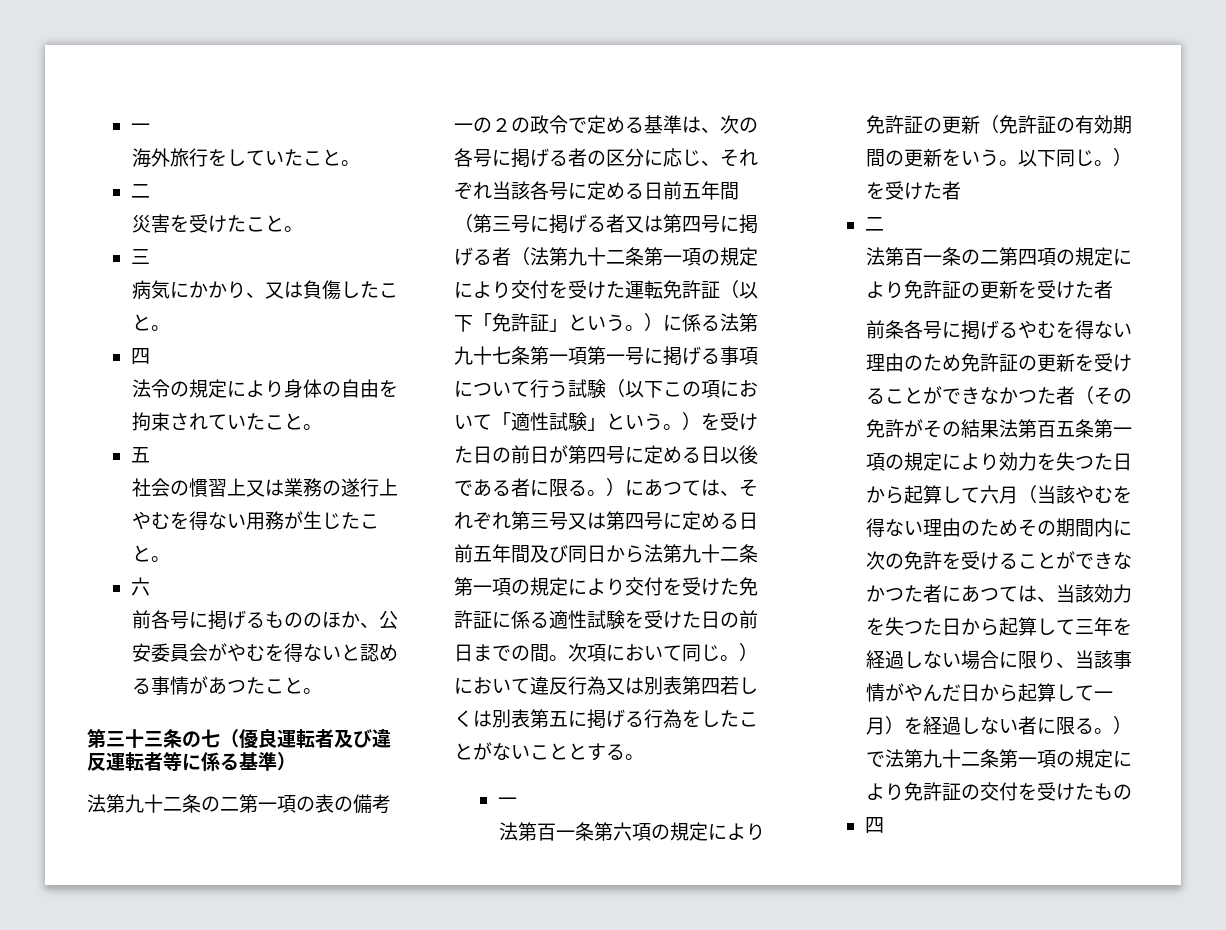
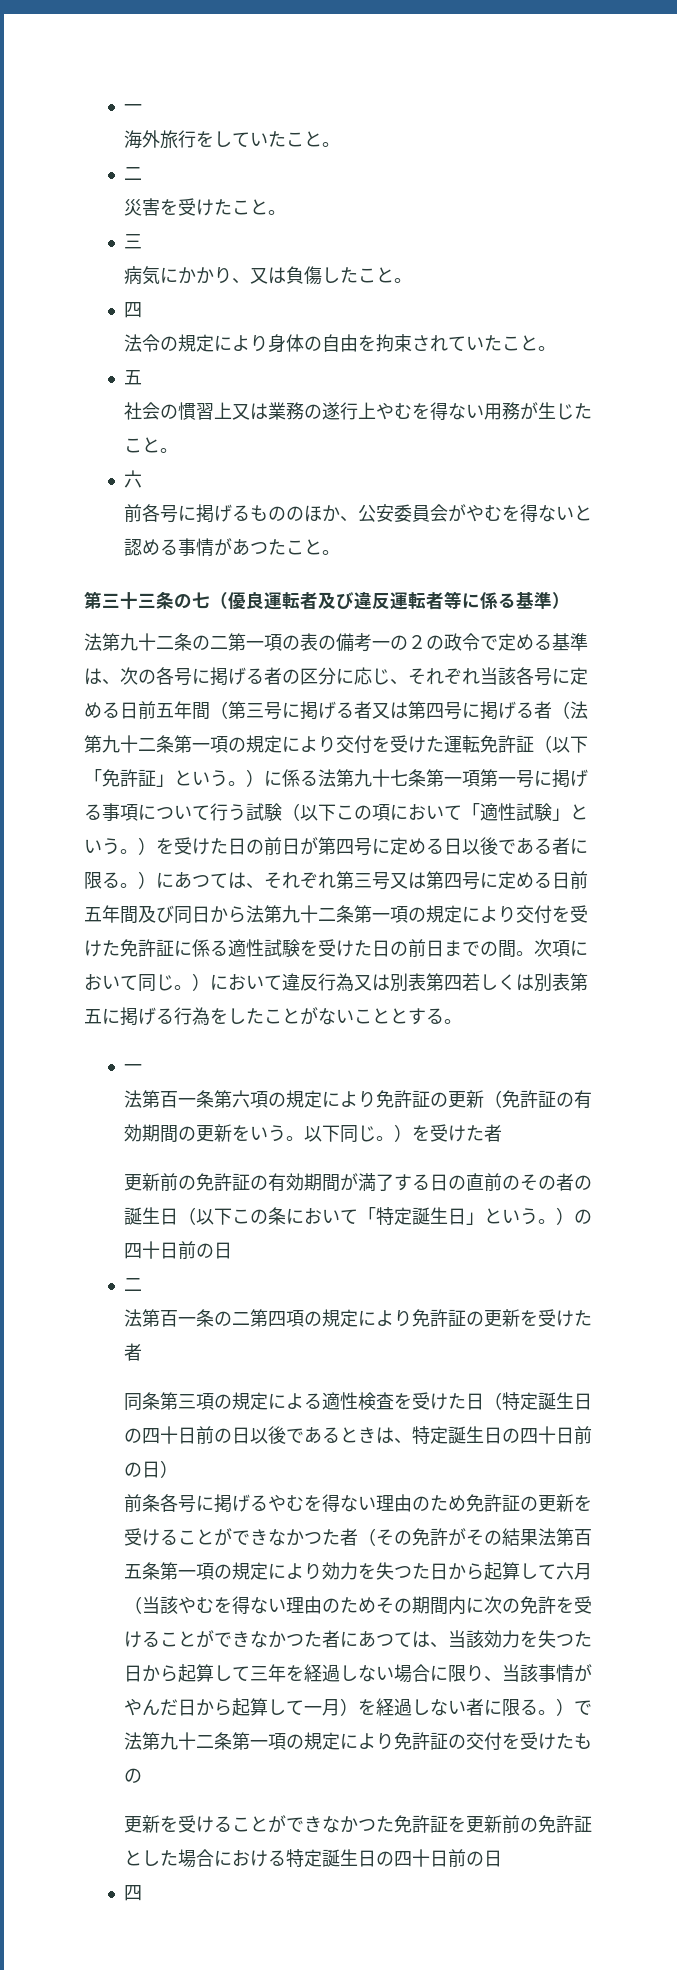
+ 更新前の免許証の有効期間が満了する日の直前のその者の誕生日（以下この条において「特定誕生日」という。）の四十日前の日
+ 同条第三項の規定による適性検査を受けた日（特定誕生日の四十日前の日以後であるときは、特定誕生日の四十日前の日）
+ 更新を受けることができなかつた免許証を更新前の免許証とした場合における特定誕生日の四十日前の日

